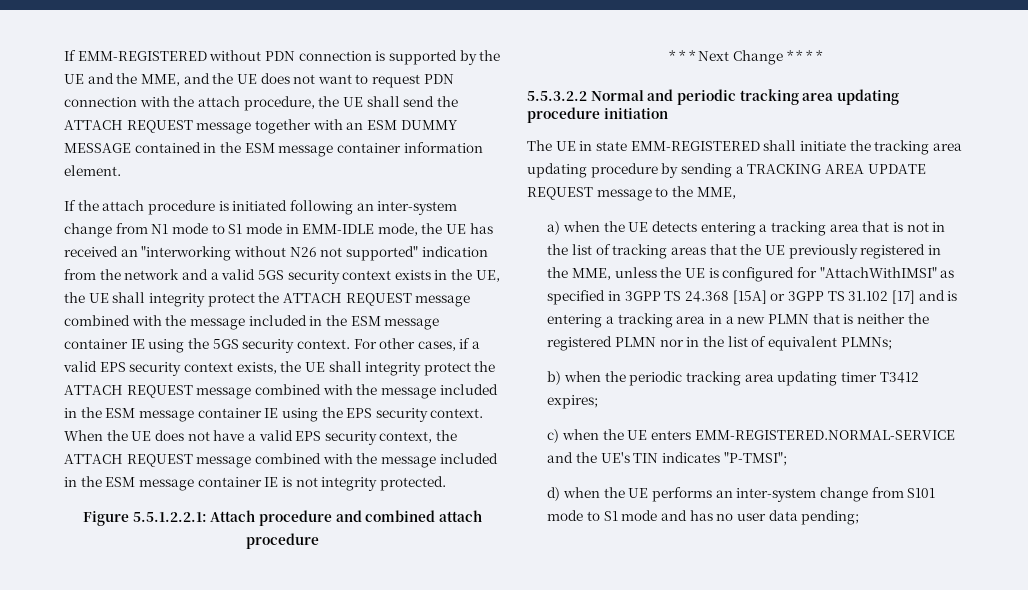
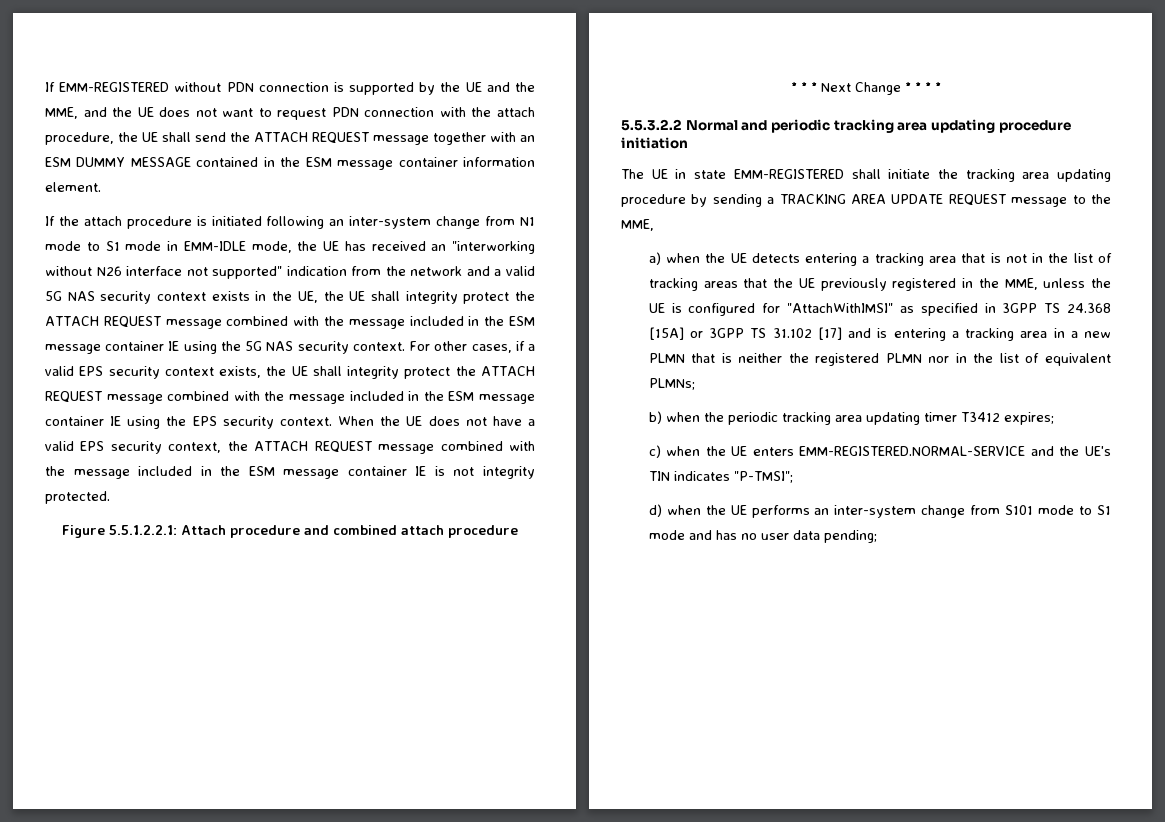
- If the attach procedure is initiated following an inter-system change from N1 mode to S1 mode in EMM-IDLE mode, the UE has received an "interworking without N26 not supported" indication from the network and a valid 5GS security context exists in the UE, the UE shall integrity protect the ATTACH REQUEST message combined with the message included in the ESM message container IE using the 5GS security context.
+ If the attach procedure is initiated following an inter-system change from N1 mode to S1 mode in EMM-IDLE mode, the UE has received an "interworking without N26 interface not supported" indication from the network and a valid 5G NAS security context exists in the UE, the UE shall integrity protect the ATTACH REQUEST message combined with the message included in the ESM message container IE using the 5G NAS security context.

